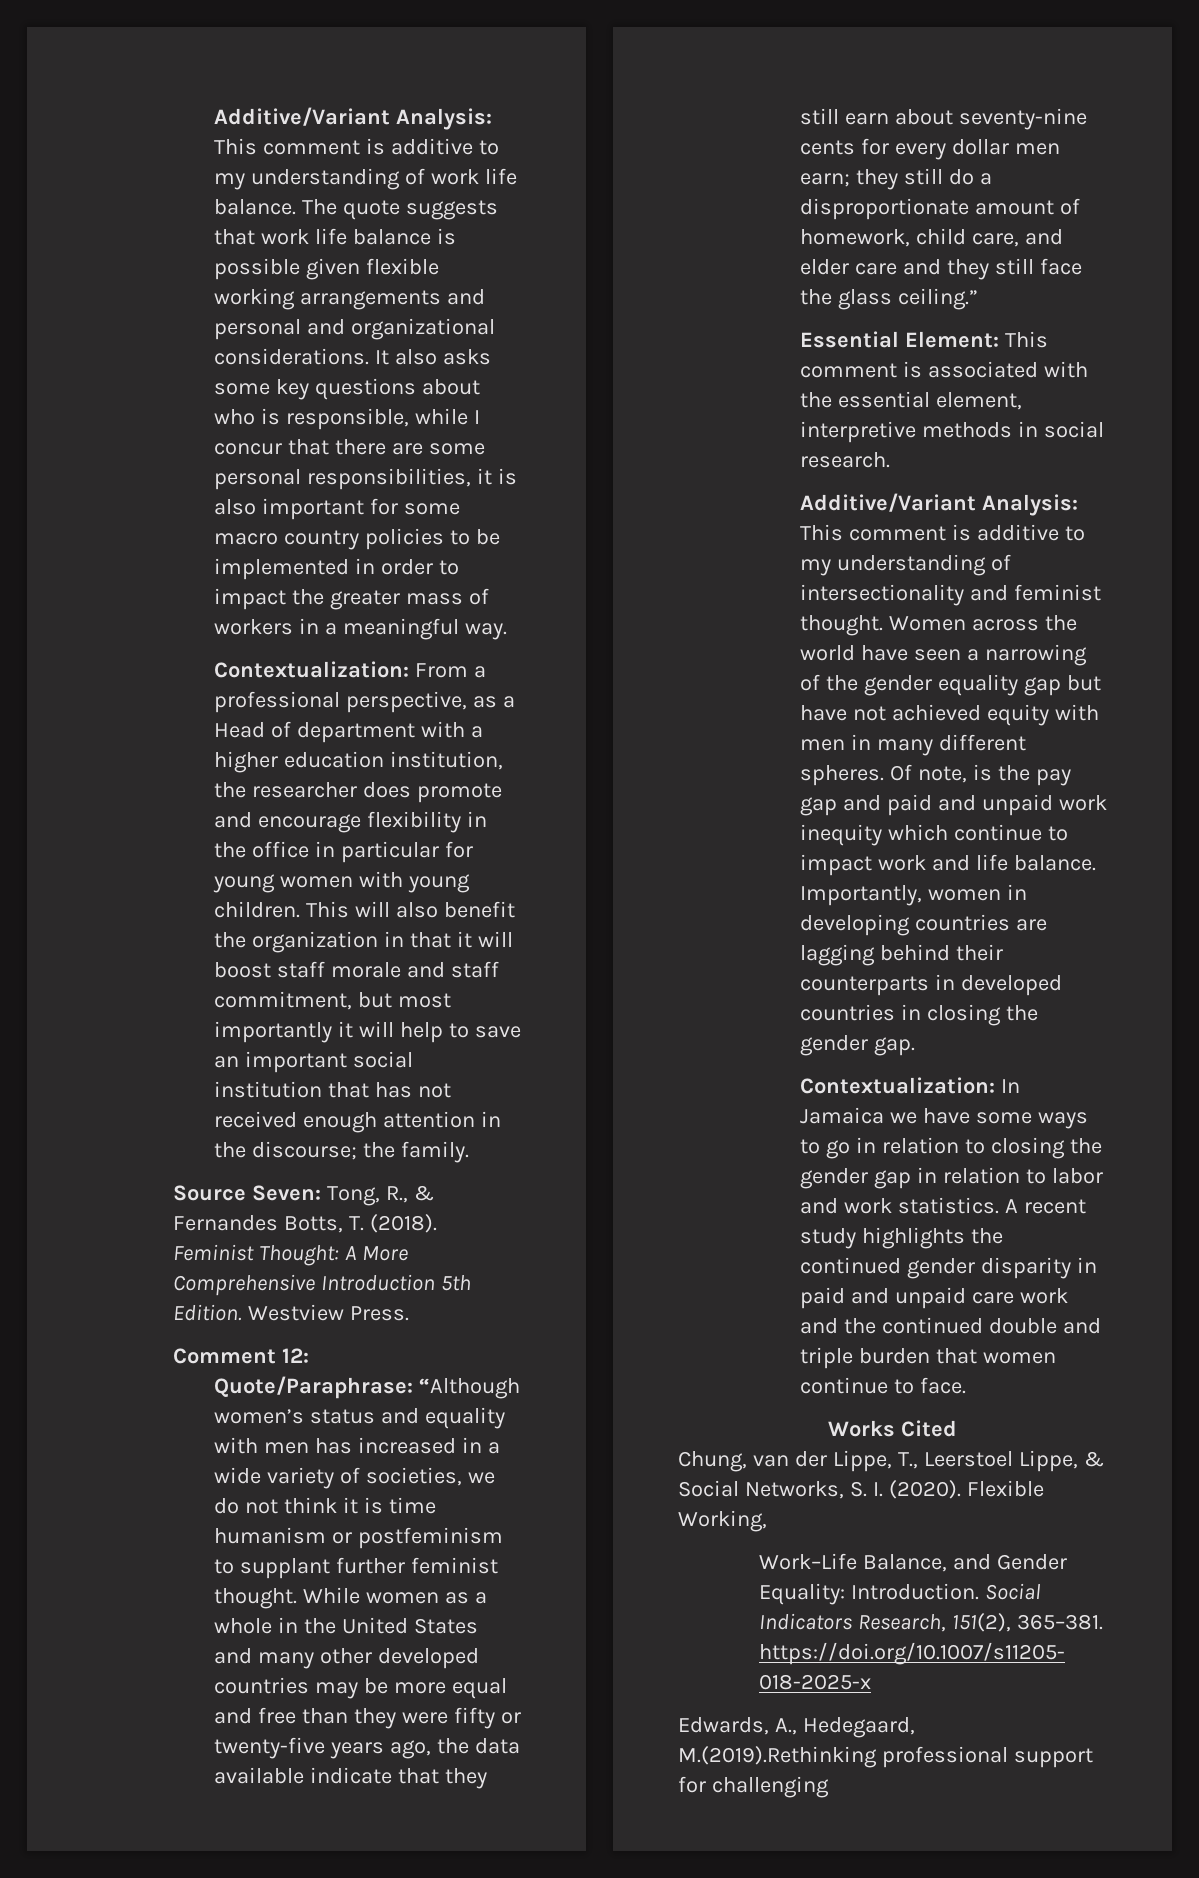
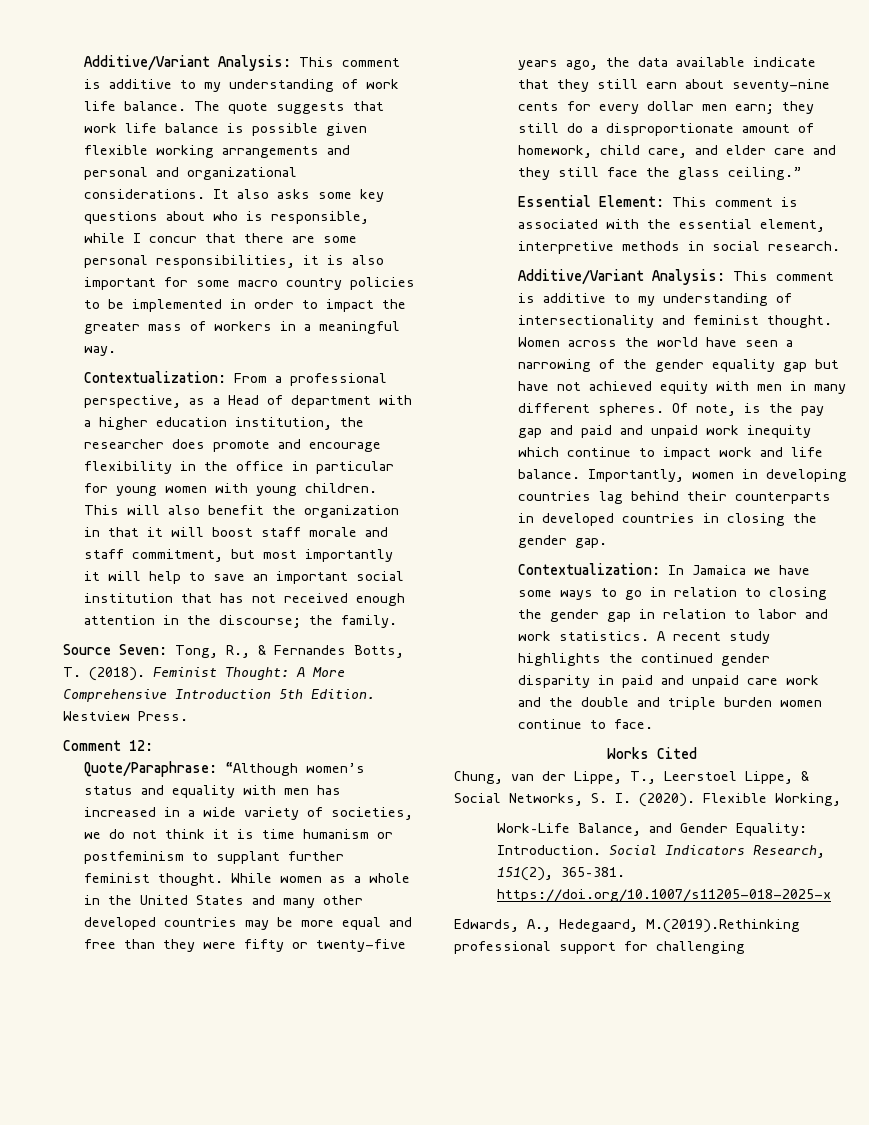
- Importantly, women in developing countries are lagging behind their counterparts in developed countries in closing the gender gap.
+ Importantly, women in developing countries lag behind their counterparts in developed countries in closing the gender gap.
- A recent study highlights the continued gender disparity in paid and unpaid care work and the continued double and triple burden that women continue to face.
+ A recent study highlights the continued gender disparity in paid and unpaid care work and the double and triple burden women continue to face.

